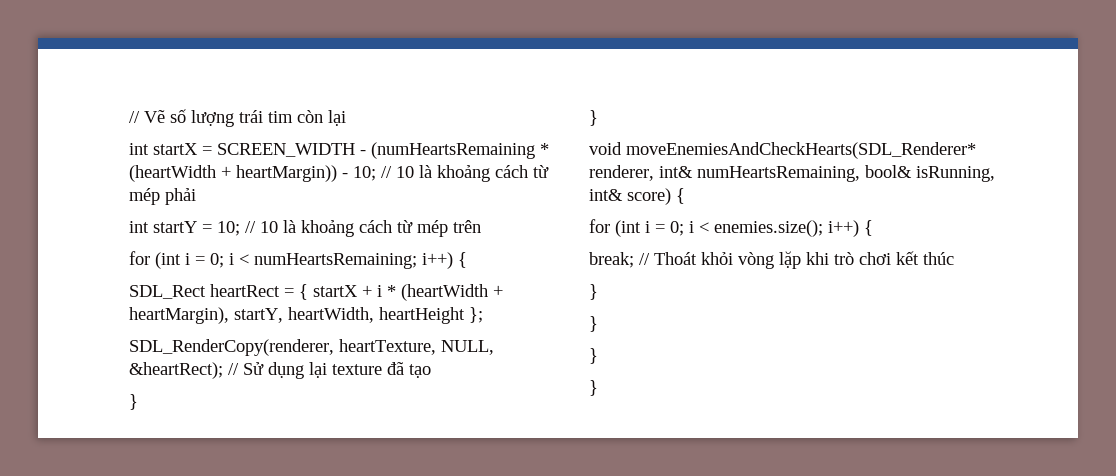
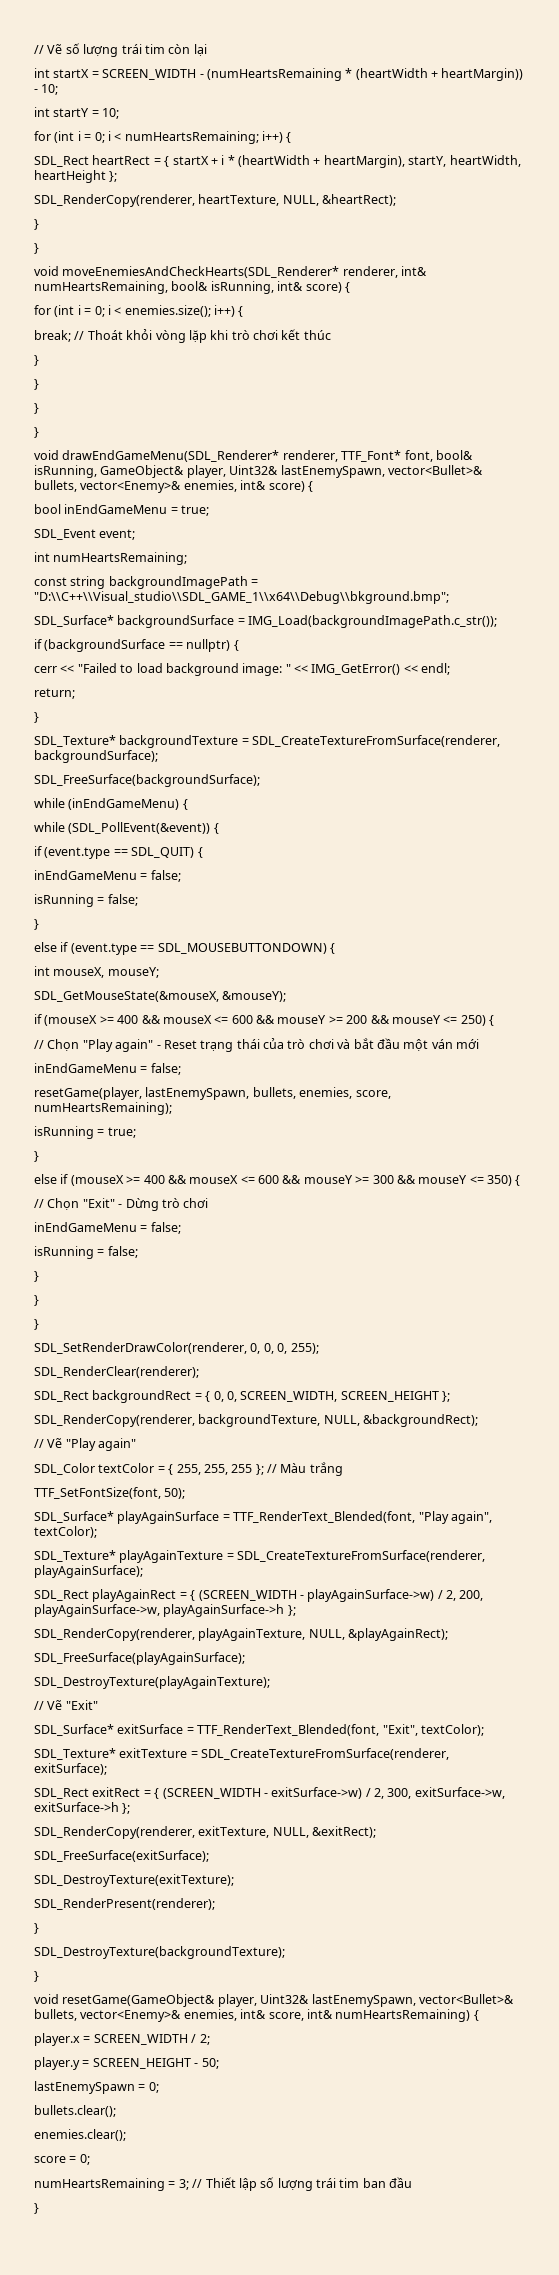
- int startX = SCREEN_WIDTH - (numHeartsRemaining * (heartWidth + heartMargin)) - 10; // 10 là khoảng cách từ mép phải
- int startY = 10; // 10 là khoảng cách từ mép trên
+ int startX = SCREEN_WIDTH - (numHeartsRemaining * (heartWidth + heartMargin)) - 10;
+ int startY = 10;
- SDL_RenderCopy(renderer, heartTexture, NULL, &heartRect); // Sử dụng lại texture đã tạo
+ SDL_RenderCopy(renderer, heartTexture, NULL, &heartRect);
+ void drawEndGameMenu(SDL_Renderer* renderer, TTF_Font* font, bool& isRunning, GameObject& player, Uint32& lastEnemySpawn, vector<Bullet>& bullets, vector<Enemy>& enemies, int& score) {
+ bool inEndGameMenu = true;
+ SDL_Event event;
+ int numHeartsRemaining;
+ const string backgroundImagePath = "D:\\C++\\Visual_studio\\SDL_GAME_1\\x64\\Debug\\bkground.bmp";
+ SDL_Surface* backgroundSurface = IMG_Load(backgroundImagePath.c_str());
+ if (backgroundSurface == nullptr) {
+ cerr << "Failed to load background image: " << IMG_GetError() << endl;
+ return;
+ }
+ SDL_Texture* backgroundTexture = SDL_CreateTextureFromSurface(renderer, backgroundSurface);
+ SDL_FreeSurface(backgroundSurface);
+ while (inEndGameMenu) {
+ while (SDL_PollEvent(&event)) {
+ if (event.type == SDL_QUIT) {
+ inEndGameMenu = false;
+ isRunning = false;
+ }
+ else if (event.type == SDL_MOUSEBUTTONDOWN) {
+ int mouseX, mouseY;
+ SDL_GetMouseState(&mouseX, &mouseY);
+ if (mouseX >= 400 && mouseX <= 600 && mouseY >= 200 && mouseY <= 250) {
+ // Chọn "Play again" - Reset trạng thái của trò chơi và bắt đầu một ván mới
+ inEndGameMenu = false;
+ resetGame(player, lastEnemySpawn, bullets, enemies, score, numHeartsRemaining);
+ isRunning = true;
+ }
+ else if (mouseX >= 400 && mouseX <= 600 && mouseY >= 300 && mouseY <= 350) {
+ // Chọn "Exit" - Dừng trò chơi
+ inEndGameMenu = false;
+ isRunning = false;
+ }
+ }
+ }
+ SDL_SetRenderDrawColor(renderer, 0, 0, 0, 255);
+ SDL_RenderClear(renderer);
+ SDL_Rect backgroundRect = { 0, 0, SCREEN_WIDTH, SCREEN_HEIGHT };
+ SDL_RenderCopy(renderer, backgroundTexture, NULL, &backgroundRect);
+ // Vẽ "Play again"
+ SDL_Color textColor = { 255, 255, 255 }; // Màu trắng
+ TTF_SetFontSize(font, 50);
+ SDL_Surface* playAgainSurface = TTF_RenderText_Blended(font, "Play again", textColor);
+ SDL_Texture* playAgainTexture = SDL_CreateTextureFromSurface(renderer, playAgainSurface);
+ SDL_Rect playAgainRect = { (SCREEN_WIDTH - playAgainSurface->w) / 2, 200, playAgainSurface->w, playAgainSurface->h };
+ SDL_RenderCopy(renderer, playAgainTexture, NULL, &playAgainRect);
+ SDL_FreeSurface(playAgainSurface);
+ SDL_DestroyTexture(playAgainTexture);
+ // Vẽ "Exit"
+ SDL_Surface* exitSurface = TTF_RenderText_Blended(font, "Exit", textColor);
+ SDL_Texture* exitTexture = SDL_CreateTextureFromSurface(renderer, exitSurface);
+ SDL_Rect exitRect = { (SCREEN_WIDTH - exitSurface->w) / 2, 300, exitSurface->w, exitSurface->h };
+ SDL_RenderCopy(renderer, exitTexture, NULL, &exitRect);
+ SDL_FreeSurface(exitSurface);
+ SDL_DestroyTexture(exitTexture);
+ SDL_RenderPresent(renderer);
+ }
+ SDL_DestroyTexture(backgroundTexture);
+ }
+ void resetGame(GameObject& player, Uint32& lastEnemySpawn, vector<Bullet>& bullets, vector<Enemy>& enemies, int& score, int& numHeartsRemaining) {
+ player.x = SCREEN_WIDTH / 2;
+ player.y = SCREEN_HEIGHT - 50;
+ lastEnemySpawn = 0;
+ bullets.clear();
+ enemies.clear();
+ score = 0;
+ numHeartsRemaining = 3; // Thiết lập số lượng trái tim ban đầu
+ }

